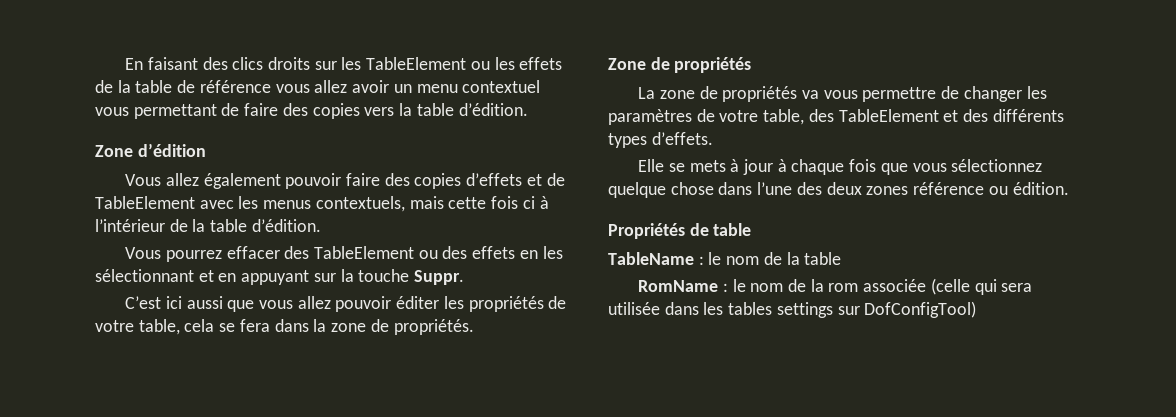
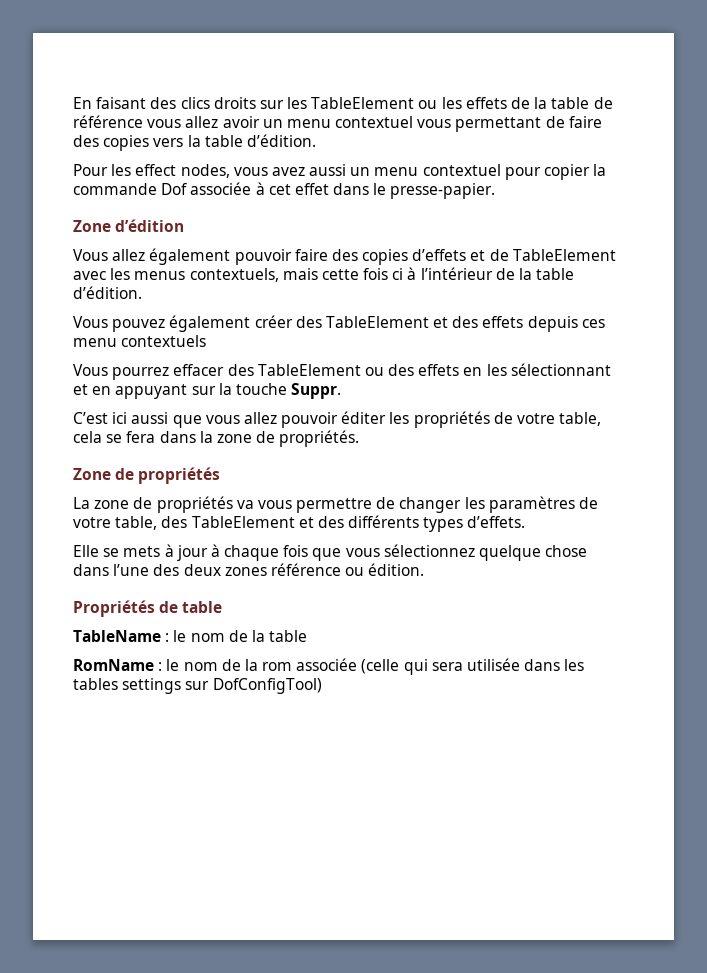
+ Pour les effect nodes, vous avez aussi un menu contextuel pour copier la commande Dof associée à cet effet dans le presse-papier.
+ Vous pouvez également créer des TableElement et des effets depuis ces menu contextuels

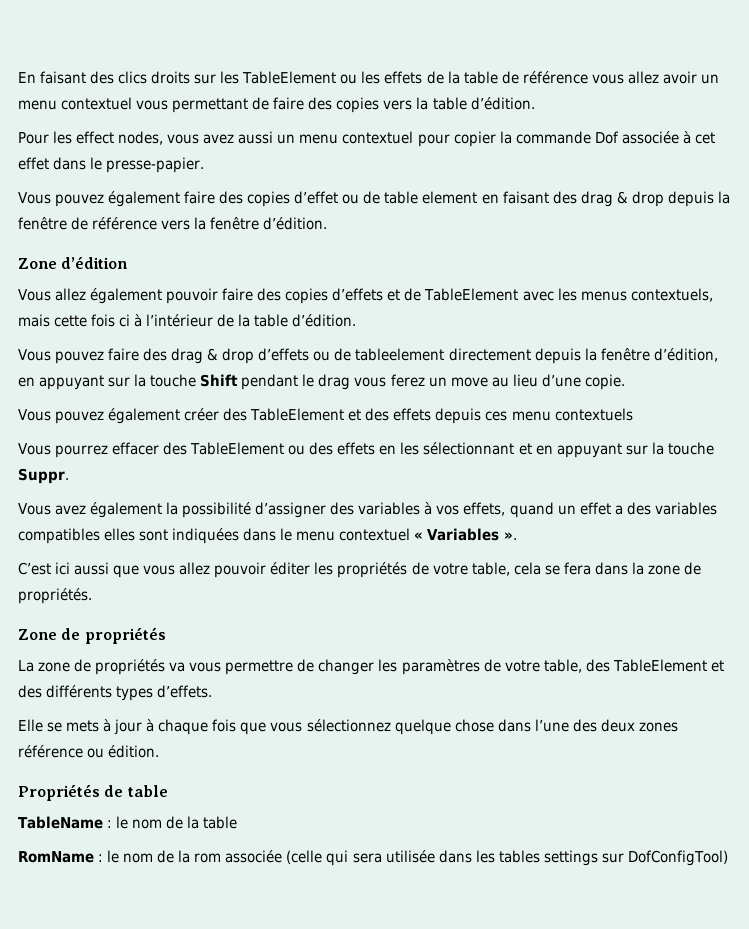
+ Vous pouvez également faire des copies d’effet ou de table element en faisant des drag & drop depuis la fenêtre de référence vers la fenêtre d’édition.
+ Vous pouvez faire des drag & drop d’effets ou de tableelement directement depuis la fenêtre d’édition, en appuyant sur la touche Shift pendant le drag vous ferez un move au lieu d’une copie.
+ Vous avez également la possibilité d’assigner des variables à vos effets, quand un effet a des variables compatibles elles sont indiquées dans le menu contextuel « Variables ».

